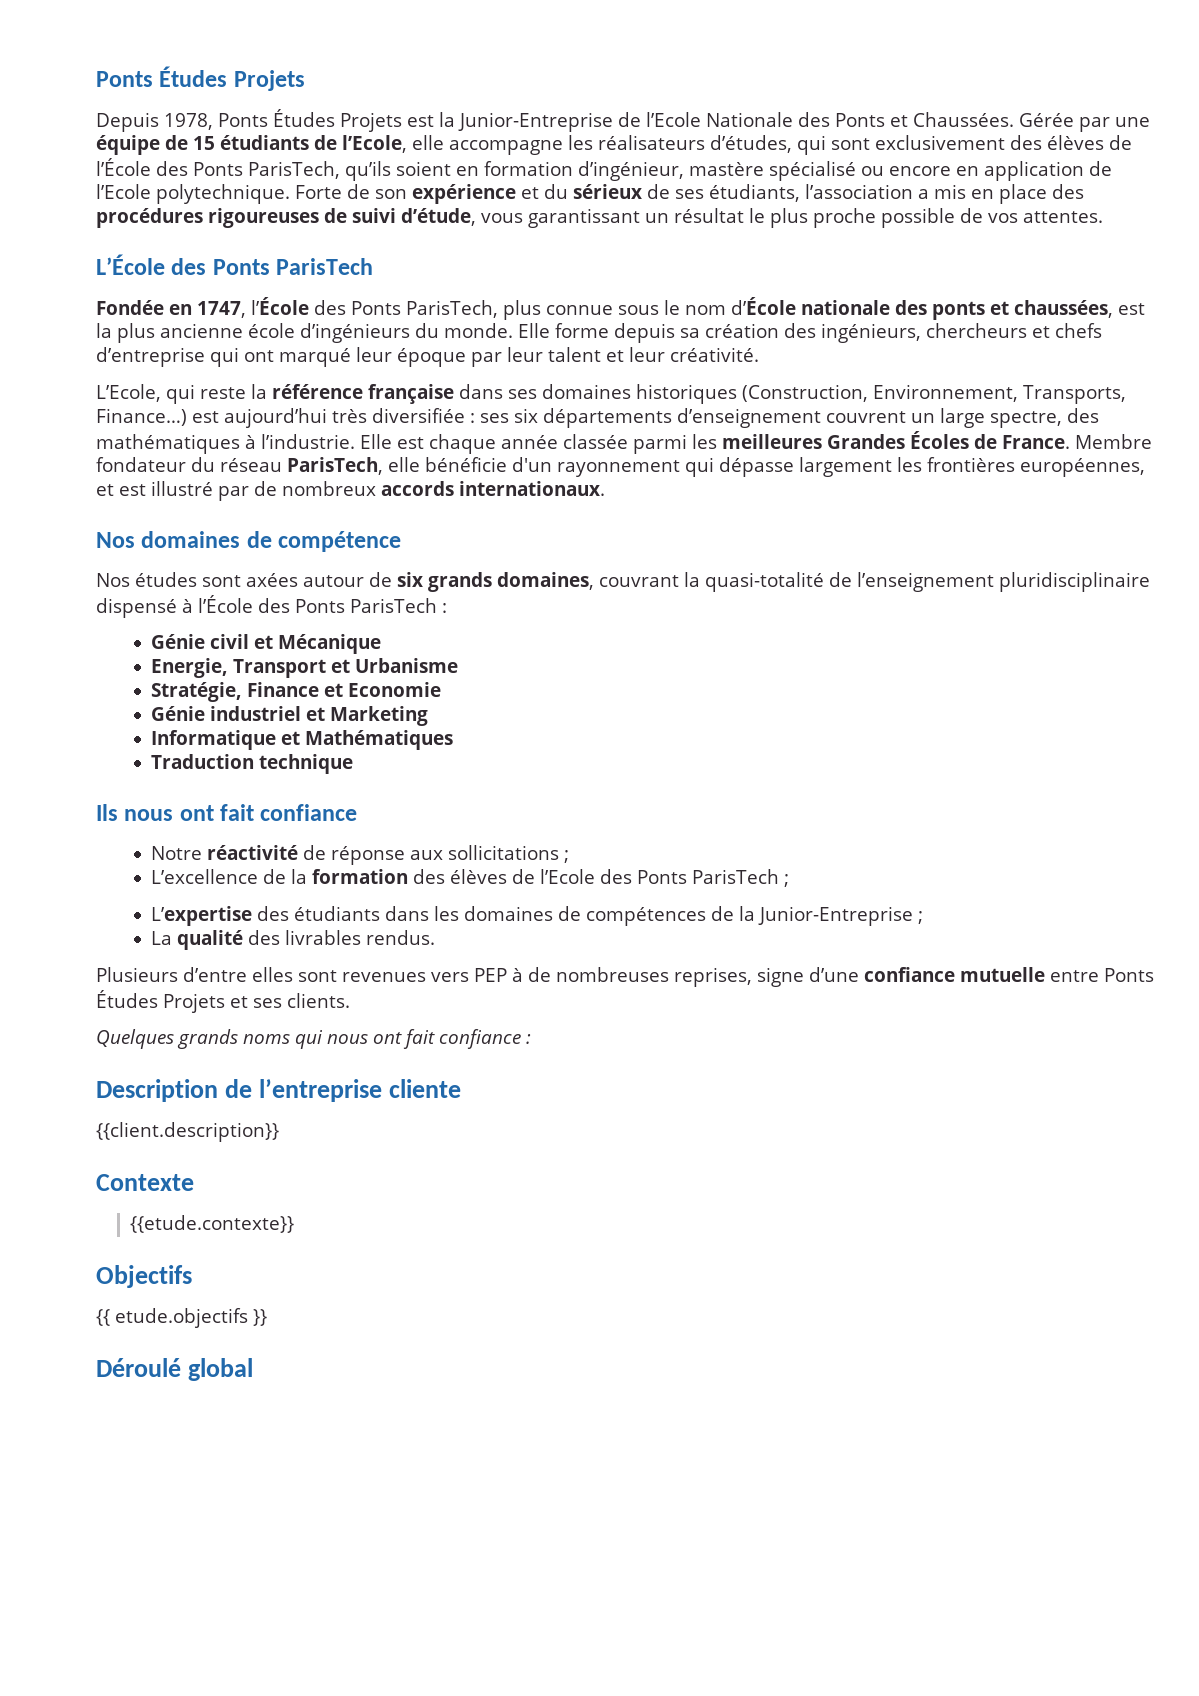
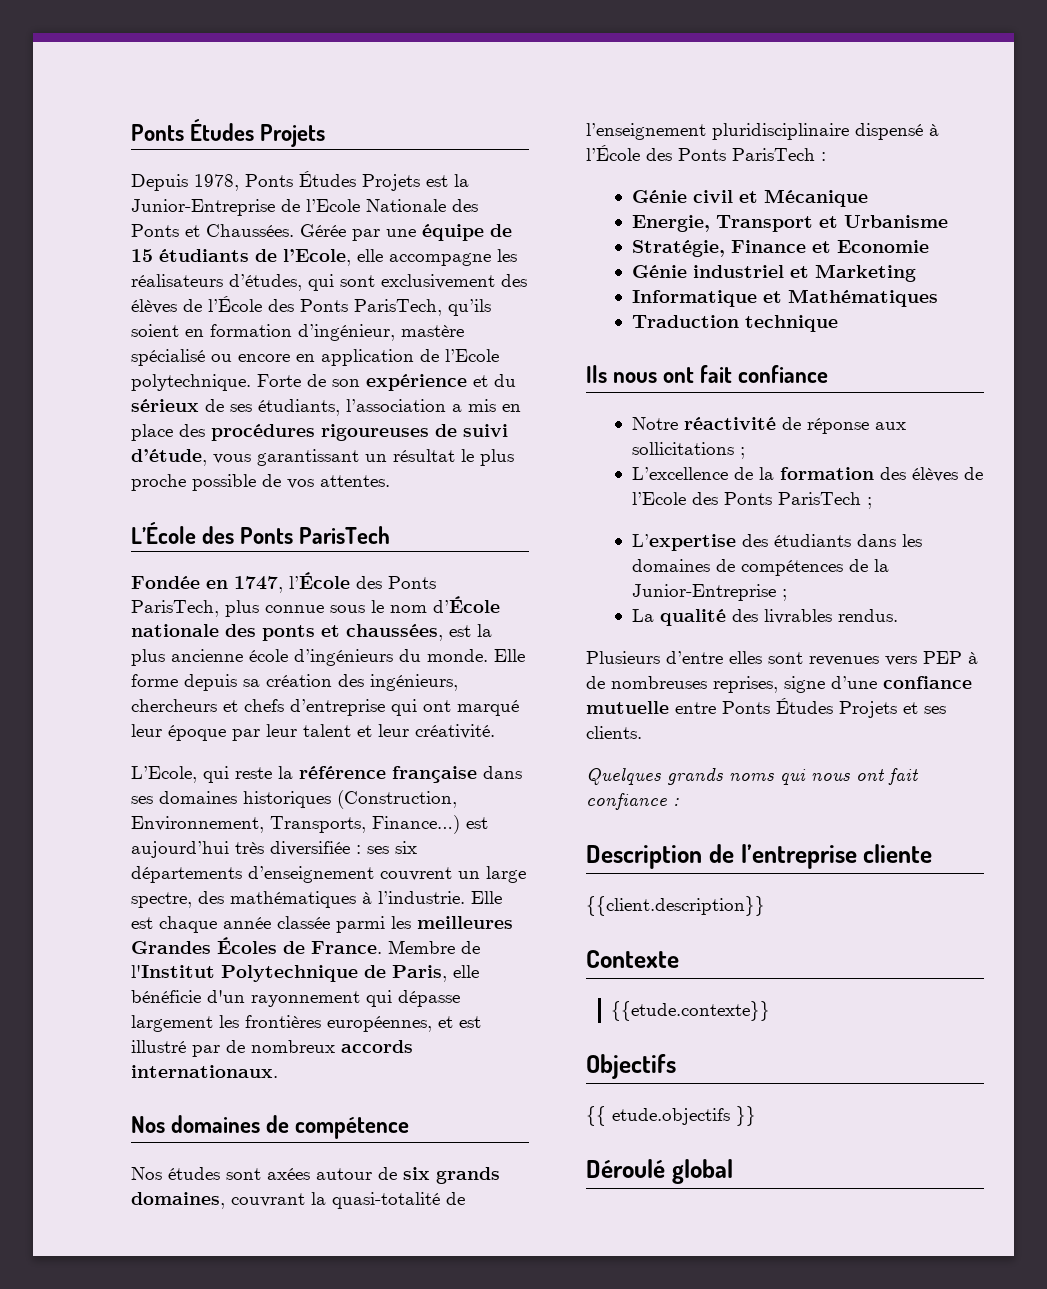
- Membre fondateur du réseau ParisTech, elle bénéficie d'un rayonnement qui dépasse largement les frontières européennes, et est illustré par de nombreux accords internationaux.
+ Membre de l'Institut Polytechnique de Paris, elle bénéficie d'un rayonnement qui dépasse largement les frontières européennes, et est illustré par de nombreux accords internationaux.

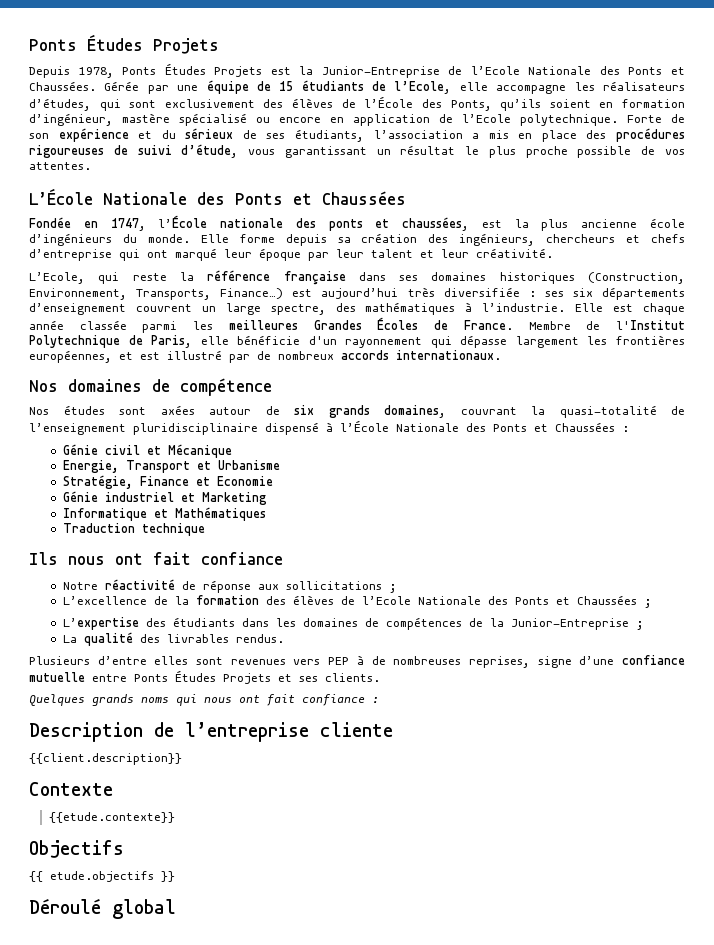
- Gérée par une équipe de 15 étudiants de l’Ecole, elle accompagne les réalisateurs d’études, qui sont exclusivement des élèves de l’École des Ponts ParisTech, qu’ils soient en formation d’ingénieur, mastère spécialisé ou encore en application de l’Ecole polytechnique.
+ Gérée par une équipe de 15 étudiants de l’Ecole, elle accompagne les réalisateurs d’études, qui sont exclusivement des élèves de l’École des Ponts, qu’ils soient en formation d’ingénieur, mastère spécialisé ou encore en application de l’Ecole polytechnique.
- L’École des Ponts ParisTech
+ L’École Nationale des Ponts et Chaussées
- Fondée en 1747, l’École des Ponts ParisTech, plus connue sous le nom d’École nationale des ponts et chaussées, est la plus ancienne école d’ingénieurs du monde.
+ Fondée en 1747, l’École nationale des ponts et chaussées, est la plus ancienne école d’ingénieurs du monde.
- Nos études sont axées autour de six grands domaines, couvrant la quasi-totalité de l’enseignement pluridisciplinaire dispensé à l’École des Ponts ParisTech :
+ Nos études sont axées autour de six grands domaines, couvrant la quasi-totalité de l’enseignement pluridisciplinaire dispensé à l’École Nationale des Ponts et Chaussées :
- L’excellence de la formation des élèves de l’Ecole des Ponts ParisTech ;
+ L’excellence de la formation des élèves de l’Ecole Nationale des Ponts et Chaussées ;

